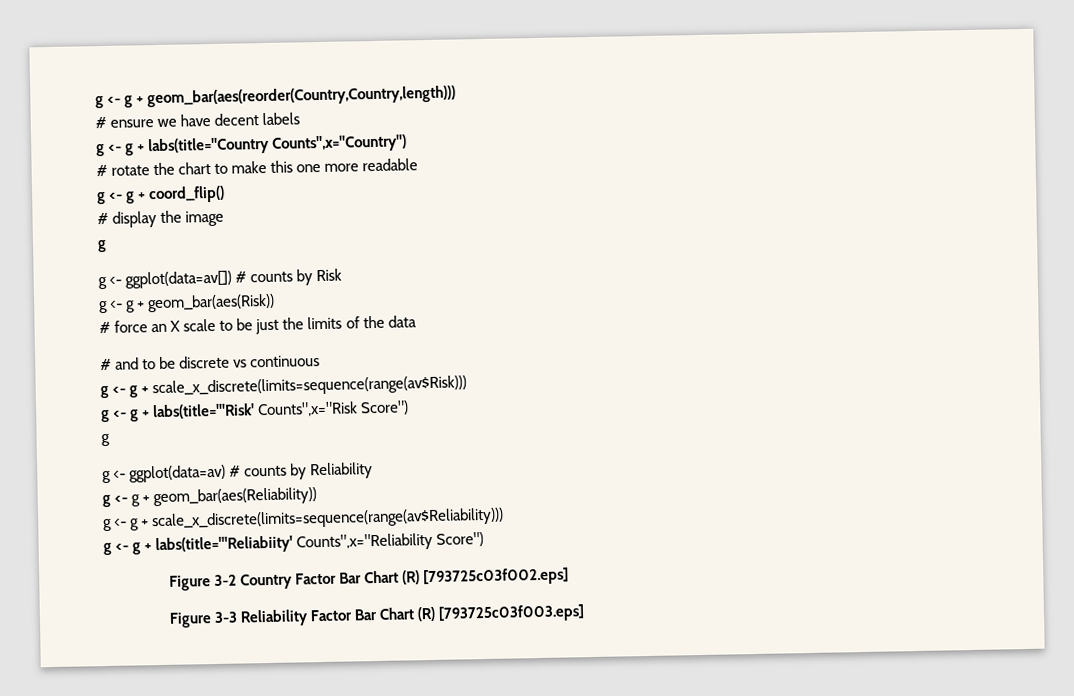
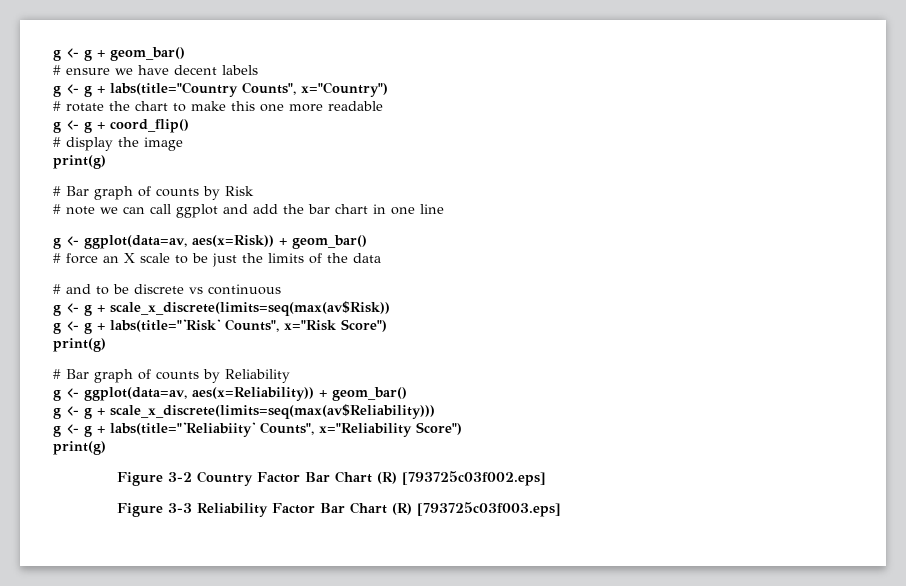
- g <- g + geom_bar(aes(reorder(Country,Country,length)))
+ g <- g + geom_bar()
- g <- g + labs(title="Country Counts",x="Country")
+ g <- g + labs(title="Country Counts", x="Country")
  # display the image
- g
- g <- ggplot(data=av[]) # counts by Risk
- g <- g + geom_bar(aes(Risk))
+ print(g)
+ # Bar graph of counts by Risk
+ # note we can call ggplot and add the bar chart in one line
+ g <- ggplot(data=av, aes(x=Risk)) + geom_bar()
- g <- g + scale_x_discrete(limits=sequence(range(av$Risk)))
+ g <- g + scale_x_discrete(limits=seq(max(av$Risk))
- g <- g + labs(title="'Risk' Counts",x="Risk Score")
- g
- g <- ggplot(data=av) # counts by Reliability
+ g <- g + labs(title="'Risk' Counts", x="Risk Score")
+ print(g)
+ # Bar graph of counts by Reliability
- g <- g + geom_bar(aes(Reliability))
- g <- g + scale_x_discrete(limits=sequence(range(av$Reliability)))
+ g <- ggplot(data=av, aes(x=Reliability)) + geom_bar()
+ g <- g + scale_x_discrete(limits=seq(max(av$Reliability)))
- g <- g + labs(title="'Reliabiity' Counts",x="Reliability Score")
+ g <- g + labs(title="'Reliabiity' Counts", x="Reliability Score")
+ print(g)

